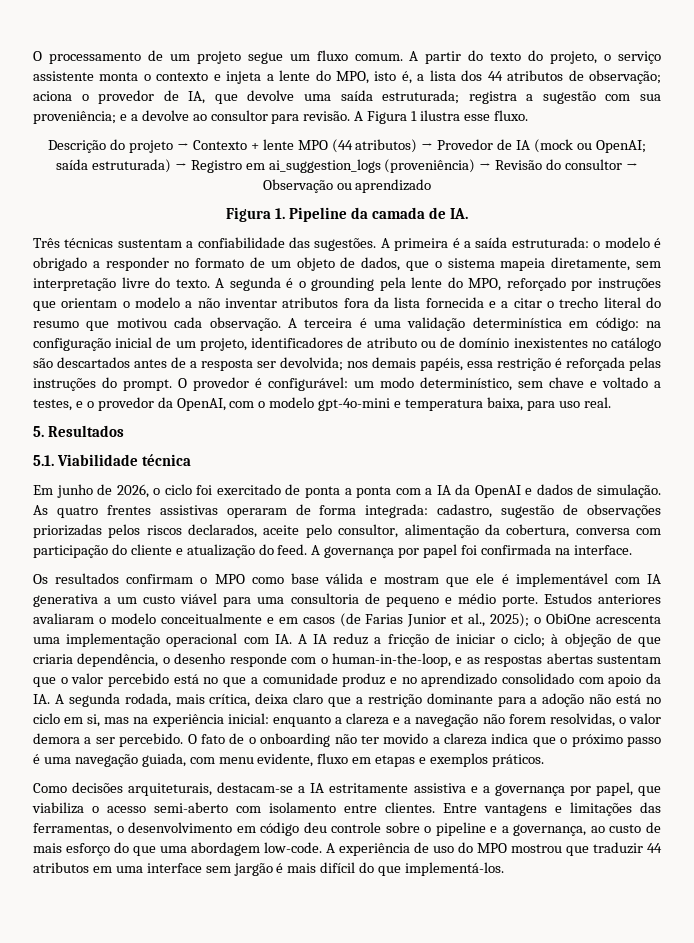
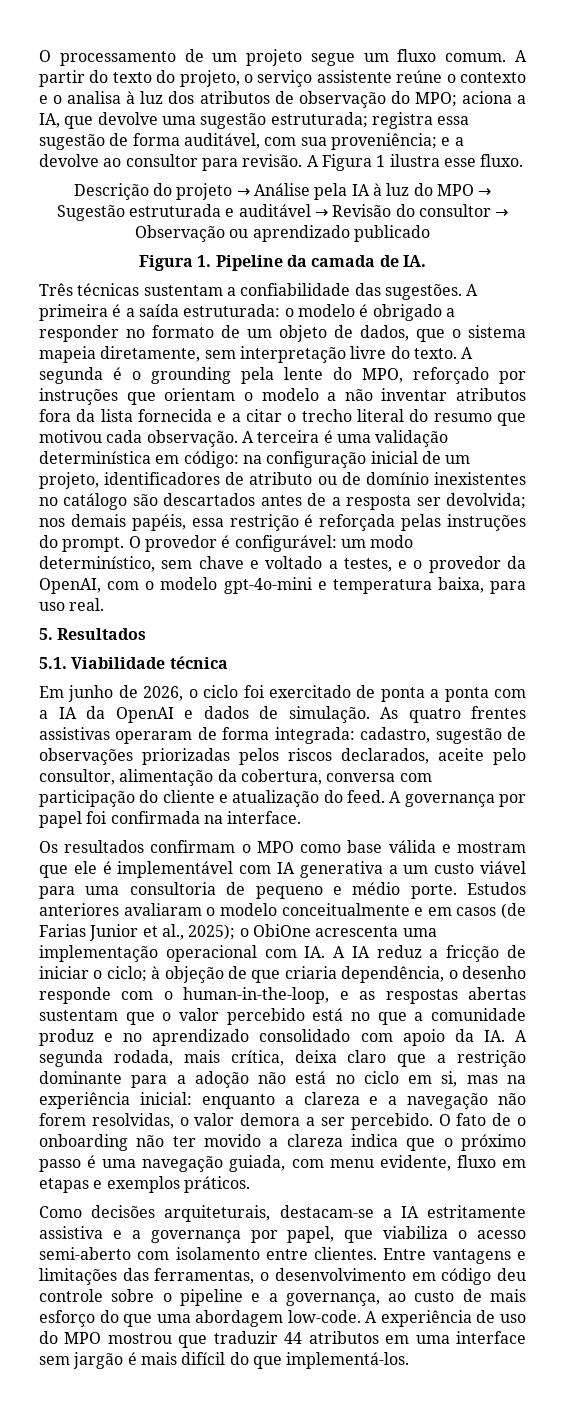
- A partir do texto do projeto, o serviço assistente monta o contexto e injeta a lente do MPO, isto é, a lista dos 44 atributos de observação; aciona o provedor de IA, que devolve uma saída estruturada; registra a sugestão com sua proveniência; e a devolve ao consultor para revisão.
+ A partir do texto do projeto, o serviço assistente reúne o contexto e o analisa à luz dos atributos de observação do MPO; aciona a IA, que devolve uma sugestão estruturada; registra essa sugestão de forma auditável, com sua proveniência; e a devolve ao consultor para revisão.
- Descrição do projeto → Contexto + lente MPO (44 atributos) → Provedor de IA (mock ou OpenAI; saída estruturada) → Registro em ai_suggestion_logs (proveniência) → Revisão do consultor → Observação ou aprendizado
+ Descrição do projeto → Análise pela IA à luz do MPO → Sugestão estruturada e auditável → Revisão do consultor → Observação ou aprendizado publicado

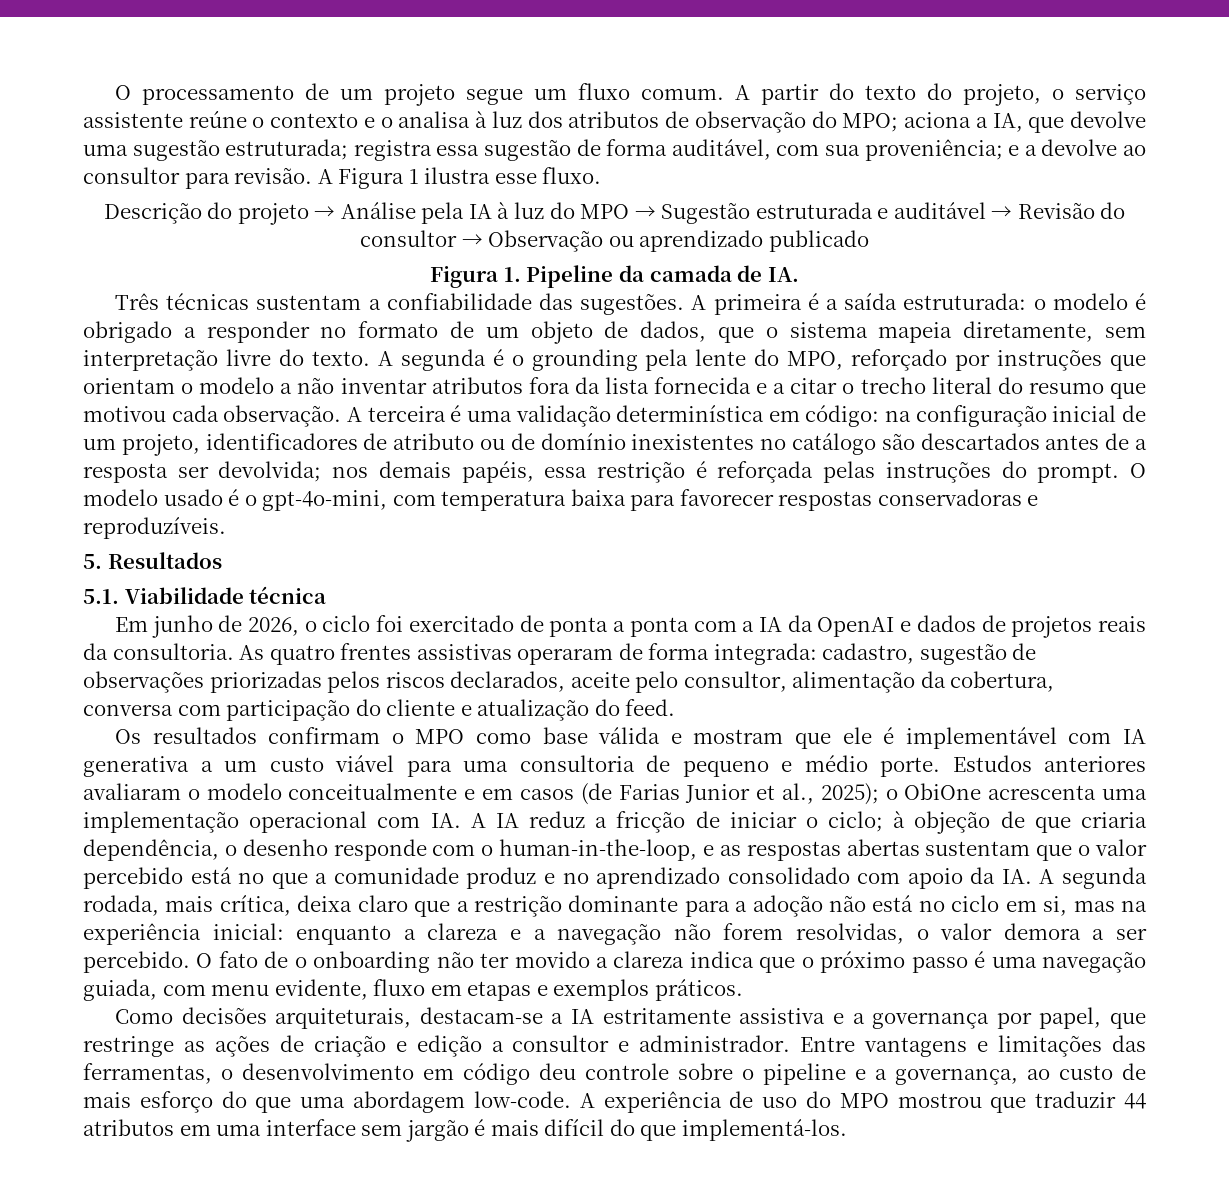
- O provedor é configurável: um modo determinístico, sem chave e voltado a testes, e o provedor da OpenAI, com o modelo gpt-4o-mini e temperatura baixa, para uso real.
+ O modelo usado é o gpt-4o-mini, com temperatura baixa para favorecer respostas conservadoras e reproduzíveis.
- Em junho de 2026, o ciclo foi exercitado de ponta a ponta com a IA da OpenAI e dados de simulação.
+ Em junho de 2026, o ciclo foi exercitado de ponta a ponta com a IA da OpenAI e dados de projetos reais da consultoria.
- A governança por papel foi confirmada na interface.
- Como decisões arquiteturais, destacam-se a IA estritamente assistiva e a governança por papel, que viabiliza o acesso semi-aberto com isolamento entre clientes.
+ Como decisões arquiteturais, destacam-se a IA estritamente assistiva e a governança por papel, que restringe as ações de criação e edição a consultor e administrador.

